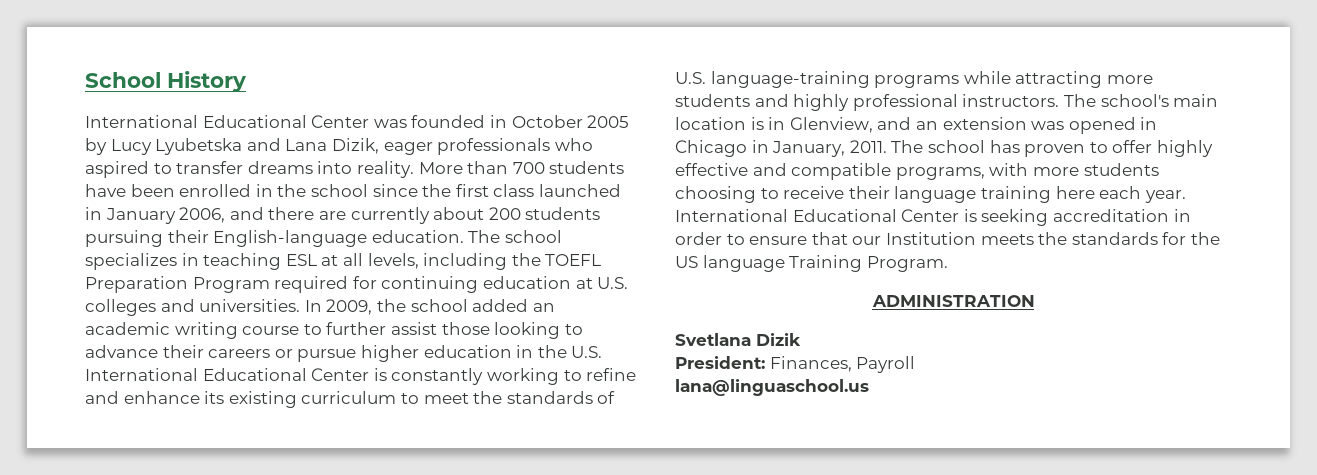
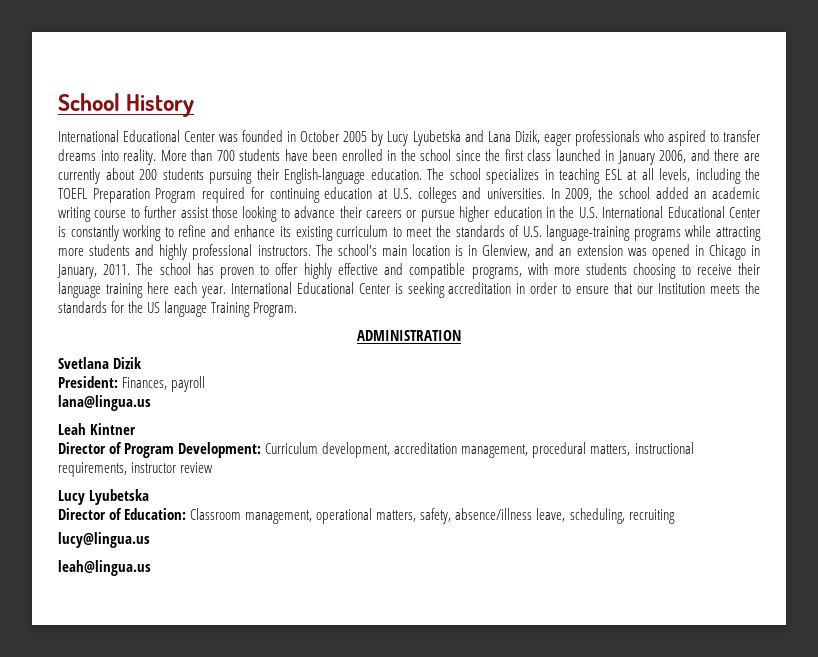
- President: Finances, Payroll
- lana@linguaschool.us
+ President: Finances, payroll
+ lana@lingua.us
+ Leah Kintner
+ Director of Program Development: Curriculum development, accreditation management, procedural matters, instructional requirements, instructor review
+ Lucy Lyubetska
+ Director of Education: Classroom management, operational matters, safety, absence/illness leave, scheduling, recruiting
+ lucy@lingua.us
+ leah@lingua.us

